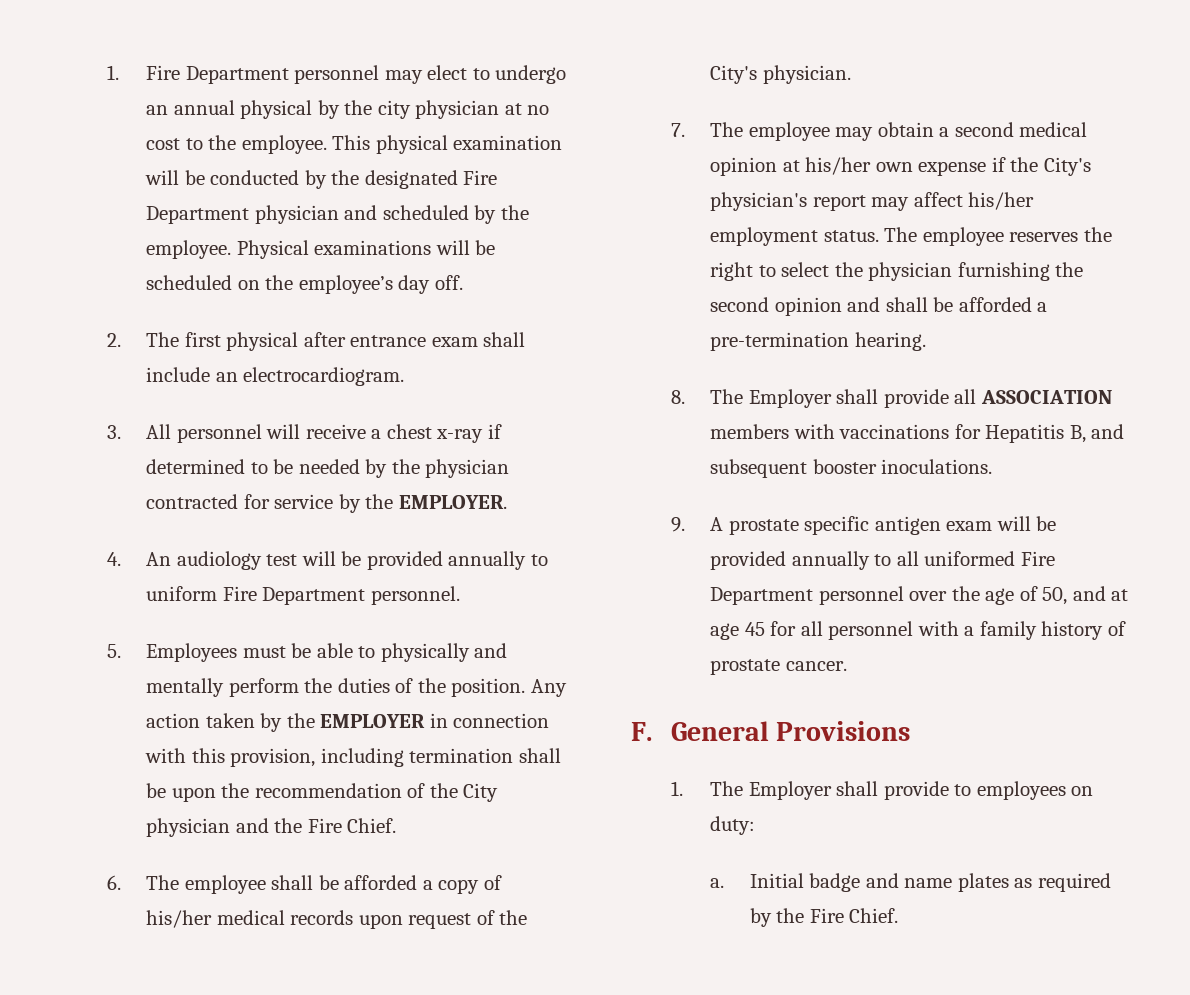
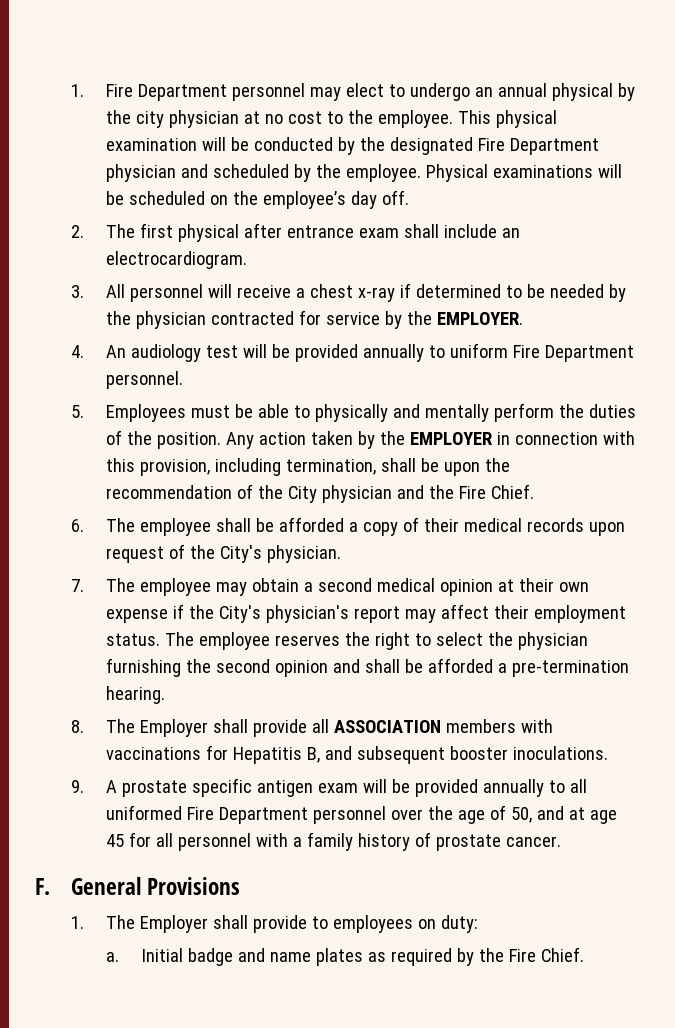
- Any action taken by the EMPLOYER in connection with this provision, including termination shall be upon the recommendation of the City physician and the Fire Chief.
+ Any action taken by the EMPLOYER in connection with this provision, including termination, shall be upon the recommendation of the City physician and the Fire Chief.
- 6. The employee shall be afforded a copy of his/her medical records upon request of the City's physician.
+ 6. The employee shall be afforded a copy of their medical records upon request of the City's physician.
- 7. The employee may obtain a second medical opinion at his/her own expense if the City's physician's report may affect his/her employment status.
+ 7. The employee may obtain a second medical opinion at their own expense if the City's physician's report may affect their employment status.

